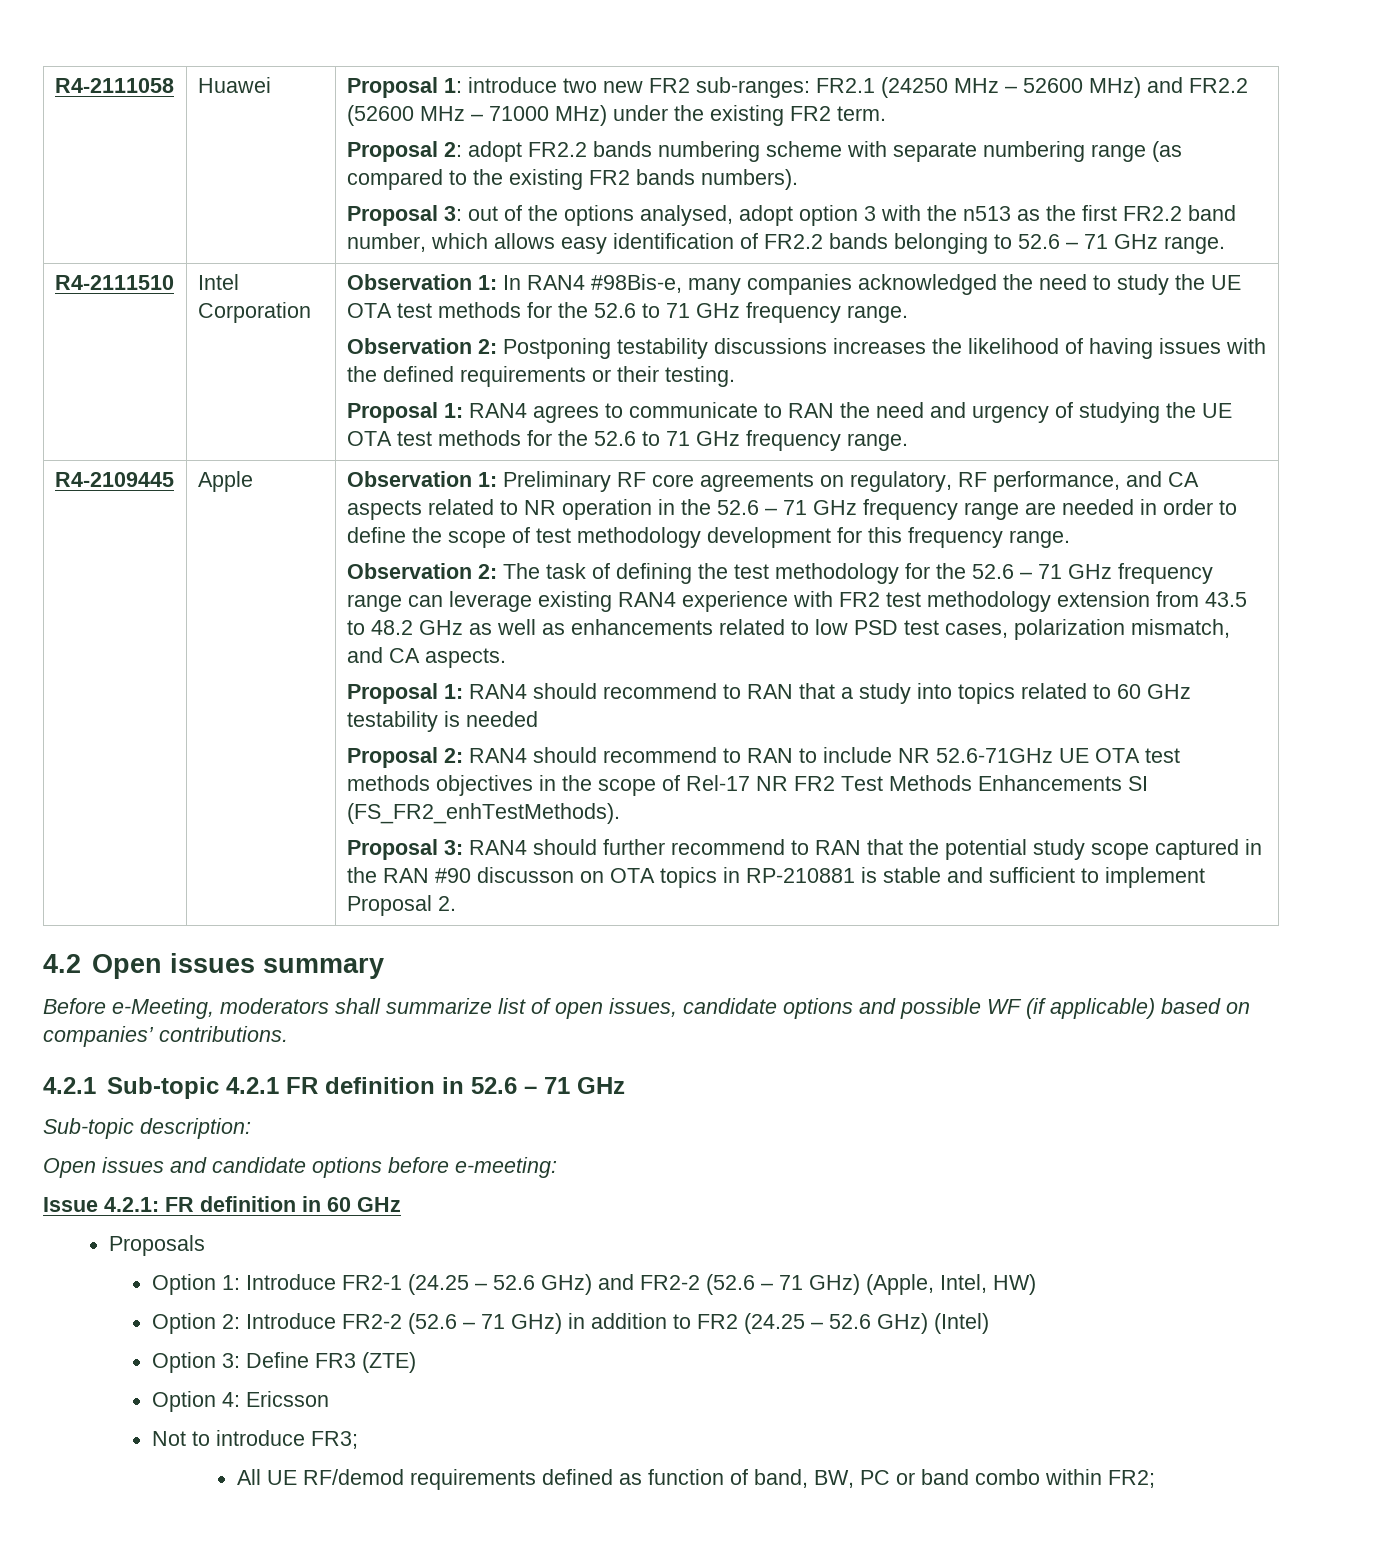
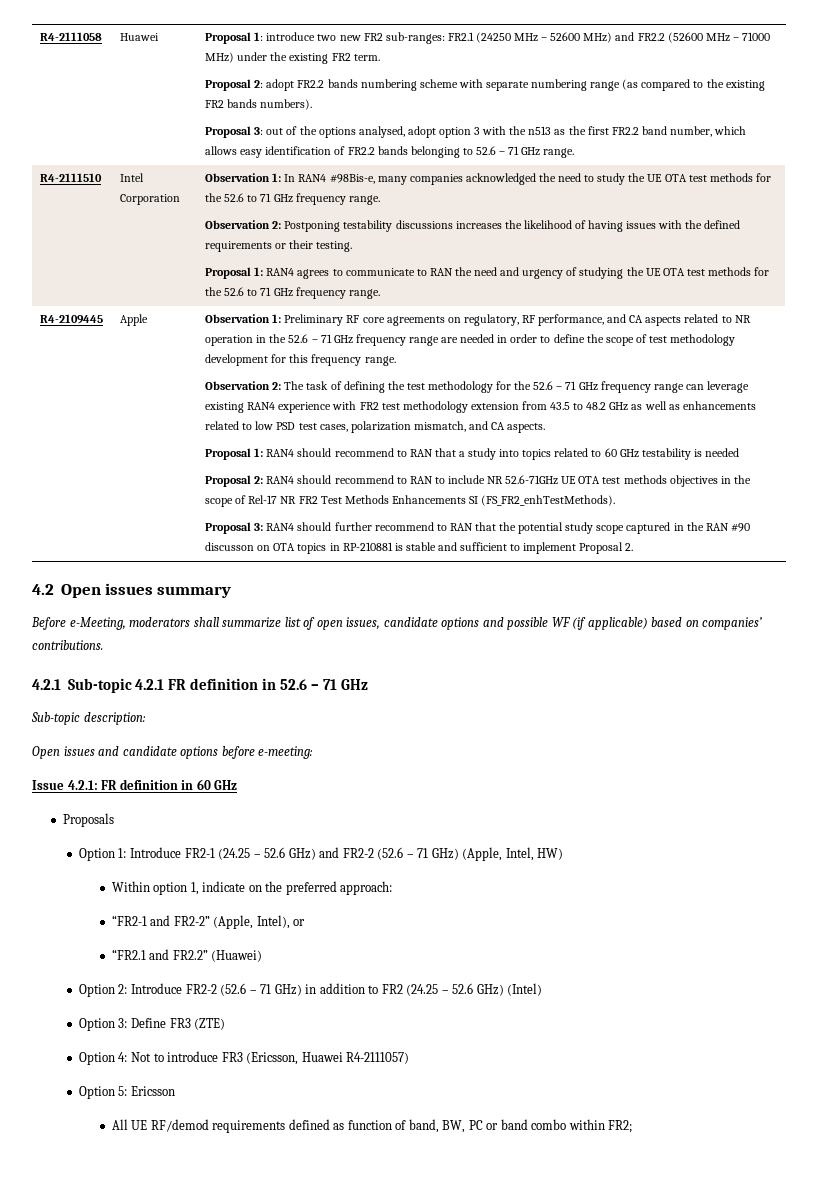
+ Within option 1, indicate on the preferred approach:
+ “FR2-1 and FR2-2” (Apple, Intel), or
+ “FR2.1 and FR2.2” (Huawei)
- Option 4: Ericsson
- Not to introduce FR3;
+ Option 4: Not to introduce FR3 (Ericsson, Huawei R4-2111057)
+ Option 5: Ericsson

